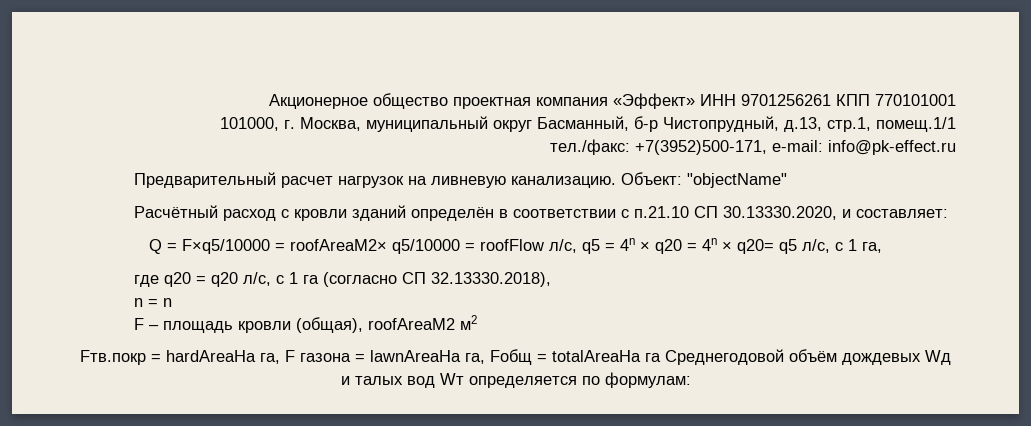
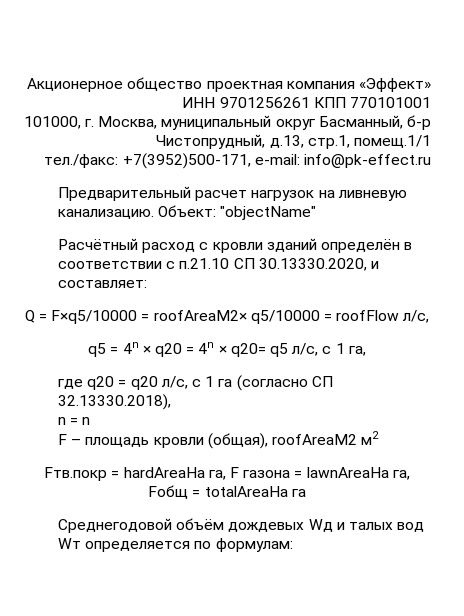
- Q = F×q5/10000 = roofAreaM2× q5/10000 = roofFlow л/с, q5 = 4n × q20 = 4n × q20= q5 л/с, с 1 га,
+ Q = F×q5/10000 = roofAreaM2× q5/10000 = roofFlow л/с,
+ q5 = 4n × q20 = 4n × q20= q5 л/с, с 1 га,
- Fтв.покр = hardAreaHa га, F газона = lawnAreaHa га, Fобщ = totalAreaHa га Среднегодовой объём дождевых Wд и талых вод Wт определяется по формулам:
+ Fтв.покр = hardAreaHa га, F газона = lawnAreaHa га, Fобщ = totalAreaHa га
+ Среднегодовой объём дождевых Wд и талых вод Wт определяется по формулам:

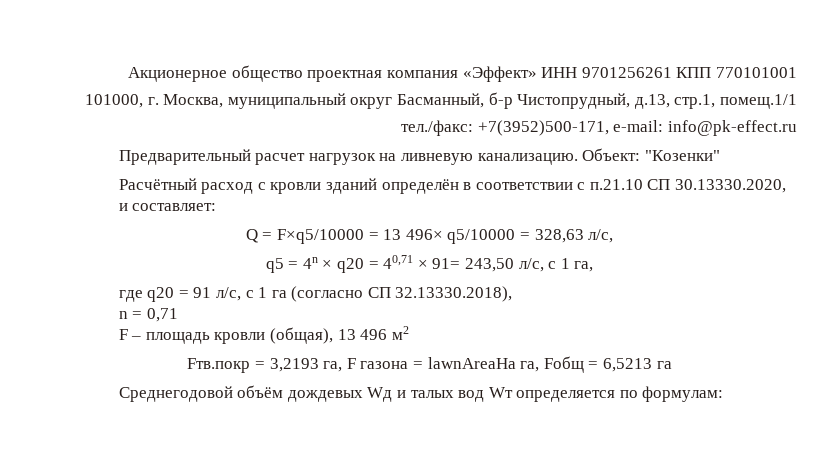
- Объект: "objectName"
+ Объект: "Козенки"
- Q = F×q5/10000 = roofAreaM2× q5/10000 = roofFlow л/с,
+ Q = F×q5/10000 = 13 496× q5/10000 = 328,63 л/с,
- q5 = 4n × q20 = 4n × q20= q5 л/с, с 1 га,
+ q5 = 4n × q20 = 40,71 × 91= 243,50 л/с, с 1 га,
- где q20 = q20 л/с, с 1 га (согласно СП 32.13330.2018),
+ где q20 = 91 л/с, с 1 га (согласно СП 32.13330.2018),
- n = n
+ n = 0,71
- F – площадь кровли (общая), roofAreaM2 м2
+ F – площадь кровли (общая), 13 496 м2
- Fтв.покр = hardAreaHa га, F газона = lawnAreaHa га, Fобщ = totalAreaHa га
+ Fтв.покр = 3,2193 га, F газона = lawnAreaHa га, Fобщ = 6,5213 га

